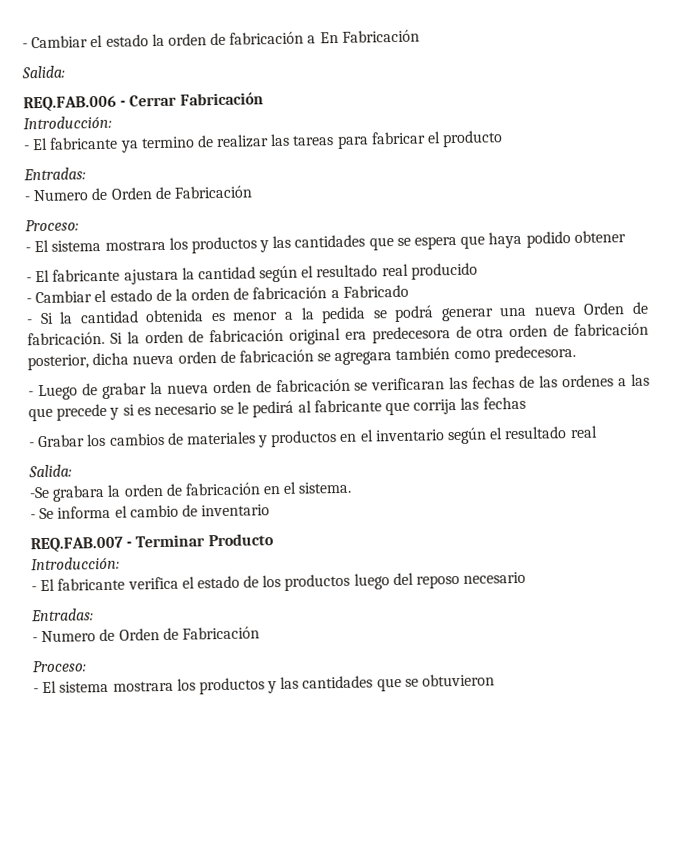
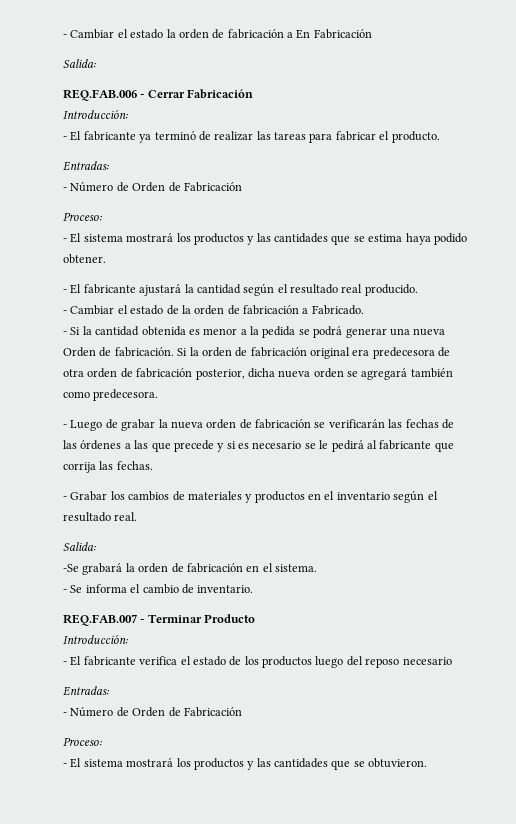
- - El fabricante ya termino de realizar las tareas para fabricar el producto
+ - El fabricante ya terminó de realizar las tareas para fabricar el producto.
  Entradas:
- - Numero de Orden de Fabricación
+ - Número de Orden de Fabricación
  Proceso:
- - El sistema mostrara los productos y las cantidades que se espera que haya podido obtener
- - El fabricante ajustara la cantidad según el resultado real producido
+ - El sistema mostrará los productos y las cantidades que se estima haya podido obtener.
+ - El fabricante ajustará la cantidad según el resultado real producido.
- - Cambiar el estado de la orden de fabricación a Fabricado
+ - Cambiar el estado de la orden de fabricación a Fabricado.
- Si la orden de fabricación original era predecesora de otra orden de fabricación posterior, dicha nueva orden de fabricación se agregara también como predecesora.
+ Si la orden de fabricación original era predecesora de otra orden de fabricación posterior, dicha nueva orden se agregará también como predecesora.
- - Luego de grabar la nueva orden de fabricación se verificaran las fechas de las ordenes a las que precede y si es necesario se le pedirá al fabricante que corrija las fechas
+ - Luego de grabar la nueva orden de fabricación se verificarán las fechas de las órdenes a las que precede y si es necesario se le pedirá al fabricante que corrija las fechas.
- - Grabar los cambios de materiales y productos en el inventario según el resultado real
+ - Grabar los cambios de materiales y productos en el inventario según el resultado real.
- -Se grabara la orden de fabricación en el sistema.
+ -Se grabará la orden de fabricación en el sistema.
- - Se informa el cambio de inventario
+ - Se informa el cambio de inventario.
  - El fabricante verifica el estado de los productos luego del reposo necesario
  Entradas:
- - Numero de Orden de Fabricación
+ - Número de Orden de Fabricación
  Proceso:
- - El sistema mostrara los productos y las cantidades que se obtuvieron
+ - El sistema mostrará los productos y las cantidades que se obtuvieron.

